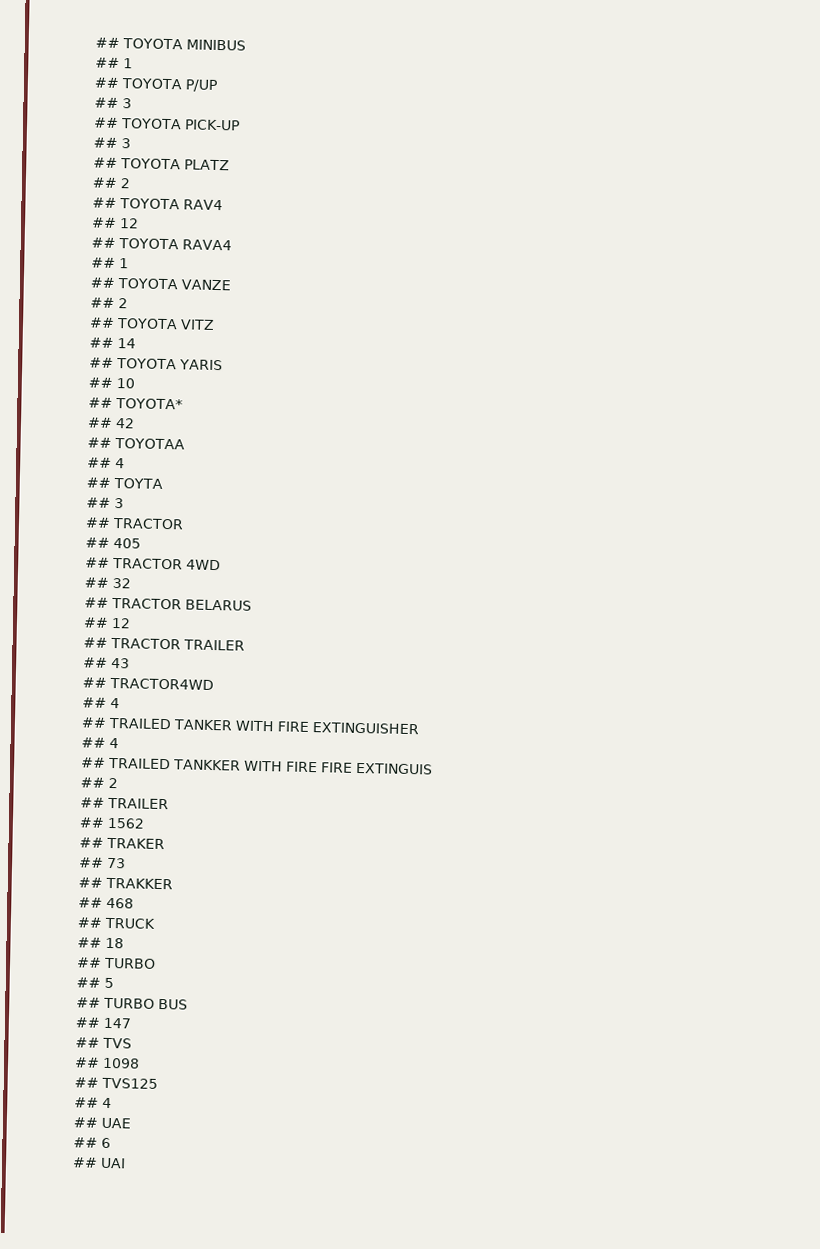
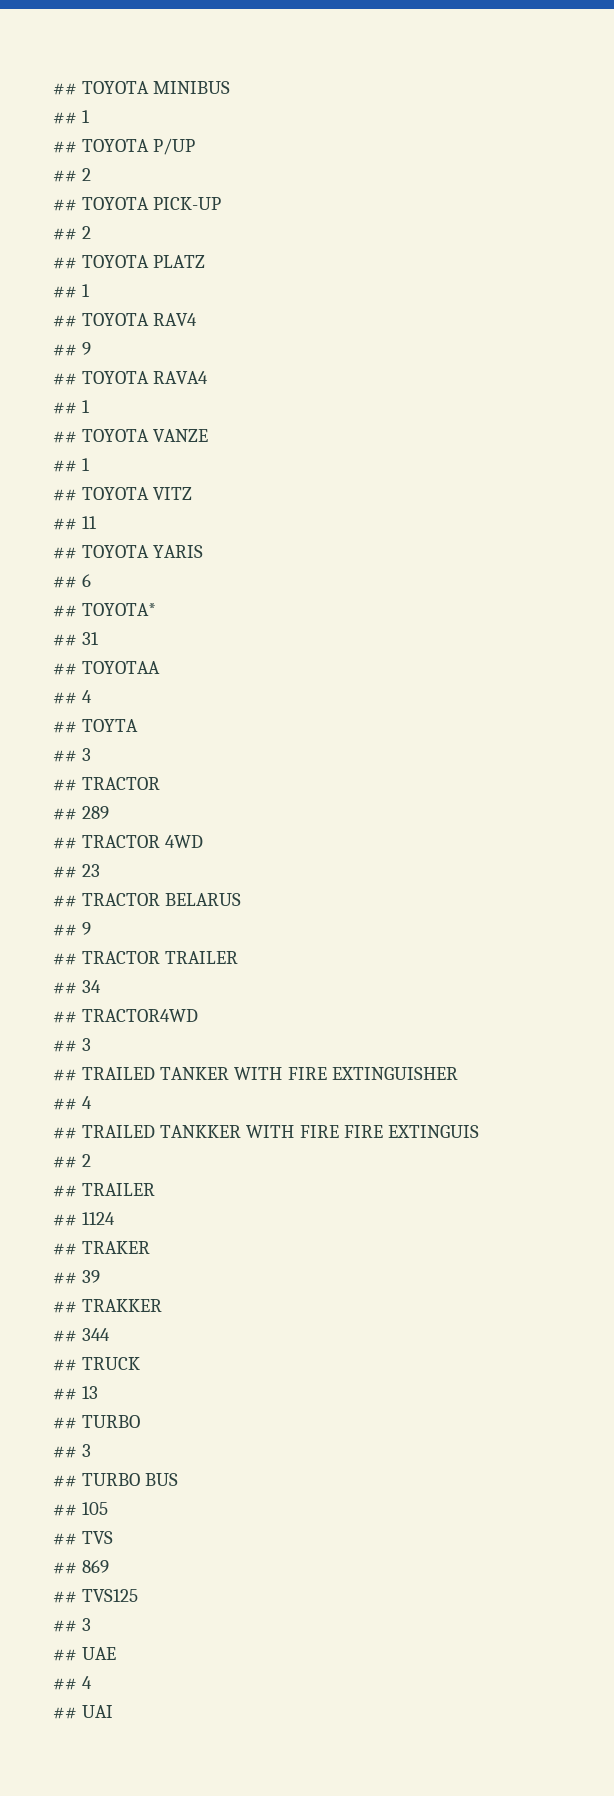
  ## TOYOTA P/UP
- ## 3
+ ## 2
  ## TOYOTA PICK-UP
- ## 3
+ ## 2
  ## TOYOTA PLATZ
- ## 2
+ ## 1
  ## TOYOTA RAV4
- ## 12
+ ## 9
  ## TOYOTA VANZE
- ## 2
+ ## 1
- ## 14
+ ## 11
- ## 10
+ ## 6
- ## 42
+ ## 31
- ## 405
+ ## 289
- ## 32
+ ## 23
  ## TRACTOR BELARUS
- ## 12
+ ## 9
- ## 43
+ ## 34
  ## TRACTOR4WD
- ## 4
+ ## 3
- ## 1562
+ ## 1124
- ## 73
+ ## 39
- ## 468
+ ## 344
- ## 18
+ ## 13
  ## TURBO
- ## 5
+ ## 3
- ## 147
+ ## 105
- ## 1098
+ ## 869
  ## TVS125
- ## 4
+ ## 3
  ## UAE
- ## 6
+ ## 4

